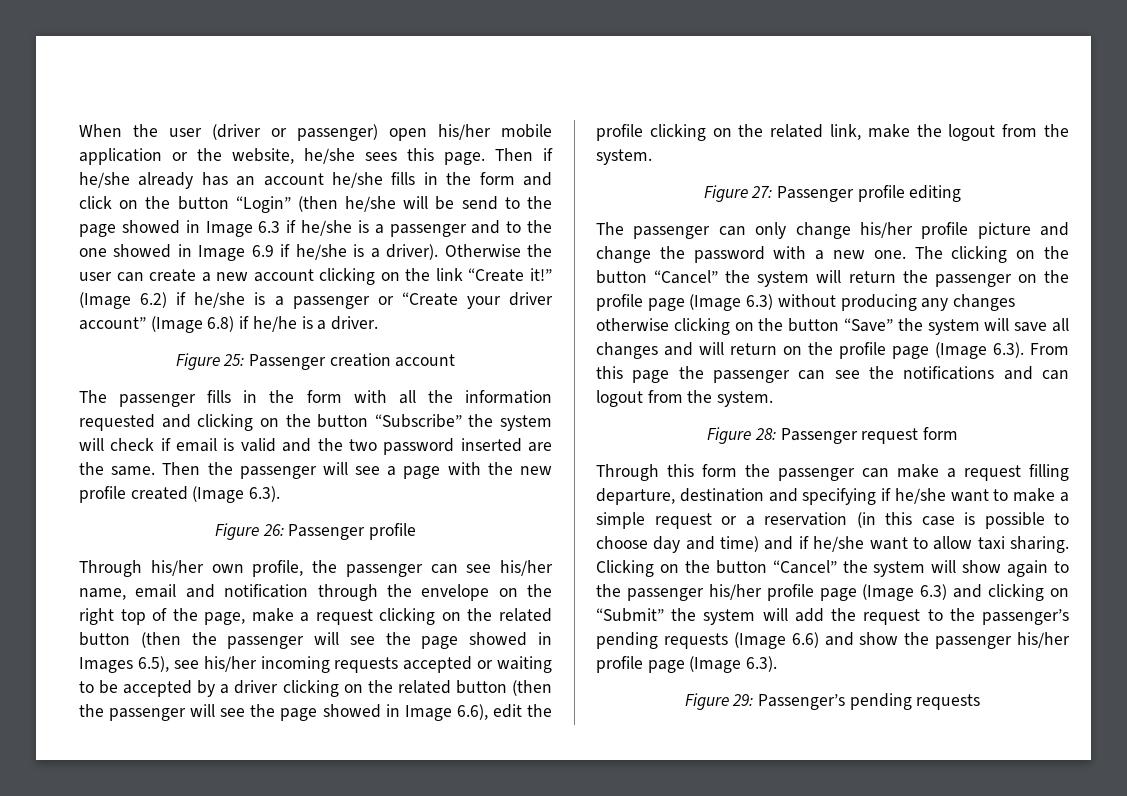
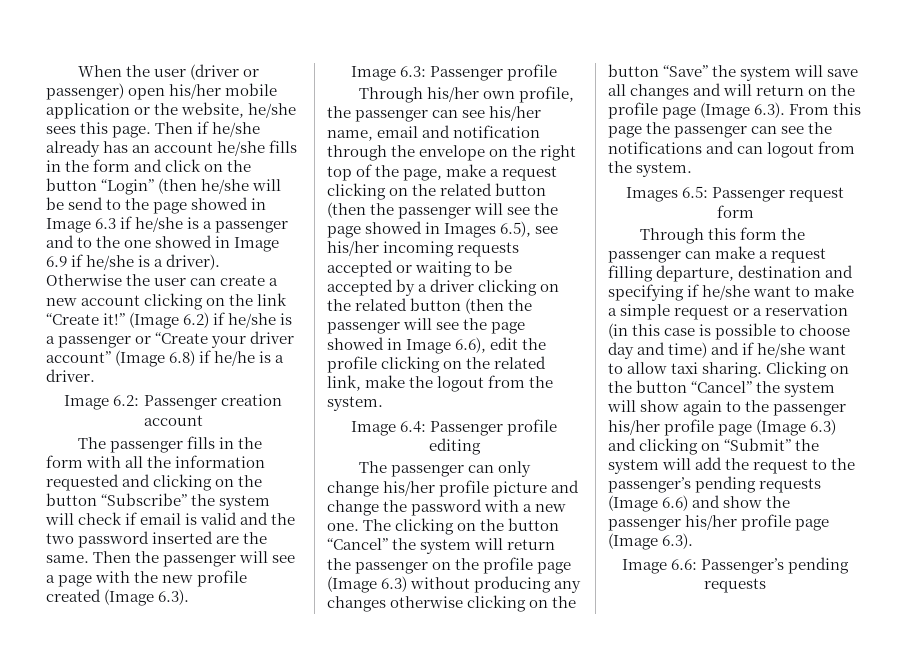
- Figure 25: Passenger creation account
+ Image 6.2: Passenger creation account
- Figure 26: Passenger profile
+ Image 6.3: Passenger profile
- Figure 27: Passenger profile editing
+ Image 6.4: Passenger profile editing
- Figure 28: Passenger request form
+ Images 6.5: Passenger request form
- Figure 29: Passenger’s pending requests
+ Image 6.6: Passenger’s pending requests

